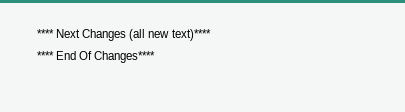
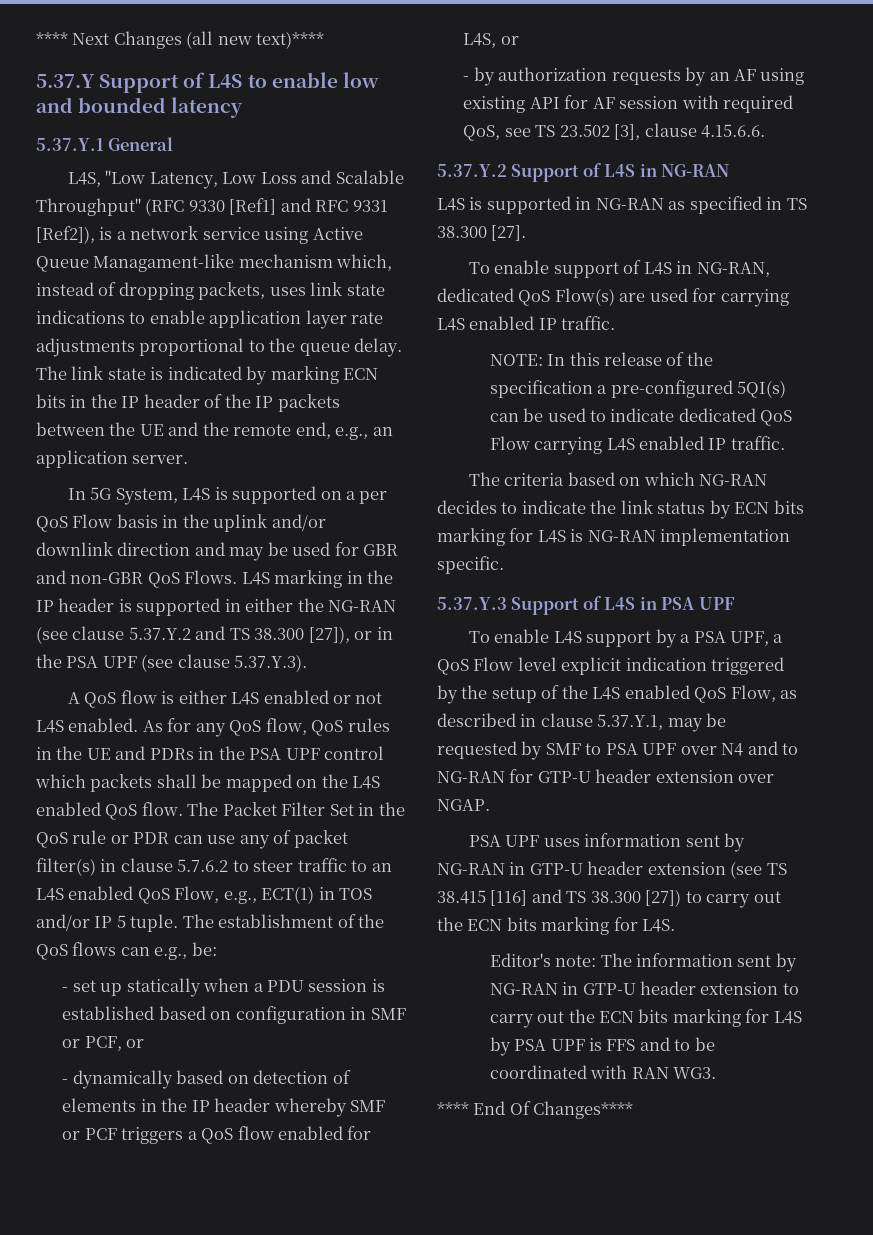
+ 5.37.Y Support of L4S to enable low and bounded latency
+ 5.37.Y.1 General
+ L4S, "Low Latency, Low Loss and Scalable Throughput" (RFC 9330 [Ref1] and RFC 9331 [Ref2]), is a network service using Active Queue Managament-like mechanism which, instead of dropping packets, uses link state indications to enable application layer rate adjustments proportional to the queue delay. The link state is indicated by marking ECN bits in the IP header of the IP packets between the UE and the remote end, e.g., an application server.
+ In 5G System, L4S is supported on a per QoS Flow basis in the uplink and/or downlink direction and may be used for GBR and non-GBR QoS Flows. L4S marking in the IP header is supported in either the NG-RAN (see clause 5.37.Y.2 and TS 38.300 [27]), or in the PSA UPF (see clause 5.37.Y.3).
+ A QoS flow is either L4S enabled or not L4S enabled. As for any QoS flow, QoS rules in the UE and PDRs in the PSA UPF control which packets shall be mapped on the L4S enabled QoS flow. The Packet Filter Set in the QoS rule or PDR can use any of packet filter(s) in clause 5.7.6.2 to steer traffic to an L4S enabled QoS Flow, e.g., ECT(1) in TOS and/or IP 5 tuple. The establishment of the QoS flows can e.g., be:
+ - set up statically when a PDU session is established based on configuration in SMF or PCF, or
+ - dynamically based on detection of elements in the IP header whereby SMF or PCF triggers a QoS flow enabled for L4S, or
+ - by authorization requests by an AF using existing API for AF session with required QoS, see TS 23.502 [3], clause 4.15.6.6.
+ 5.37.Y.2 Support of L4S in NG-RAN
+ L4S is supported in NG-RAN as specified in TS 38.300 [27].
+ To enable support of L4S in NG-RAN, dedicated QoS Flow(s) are used for carrying L4S enabled IP traffic.
+ NOTE: In this release of the specification a pre-configured 5QI(s) can be used to indicate dedicated QoS Flow carrying L4S enabled IP traffic.
+ The criteria based on which NG-RAN decides to indicate the link status by ECN bits marking for L4S is NG-RAN implementation specific.
+ 5.37.Y.3 Support of L4S in PSA UPF
+ To enable L4S support by a PSA UPF, a QoS Flow level explicit indication triggered by the setup of the L4S enabled QoS Flow, as described in clause 5.37.Y.1, may be requested by SMF to PSA UPF over N4 and to NG-RAN for GTP-U header extension over NGAP.
+ PSA UPF uses information sent by NG-RAN in GTP-U header extension (see TS 38.415 [116] and TS 38.300 [27]) to carry out the ECN bits marking for L4S.
+ Editor's note: The information sent by NG-RAN in GTP-U header extension to carry out the ECN bits marking for L4S by PSA UPF is FFS and to be coordinated with RAN WG3.

